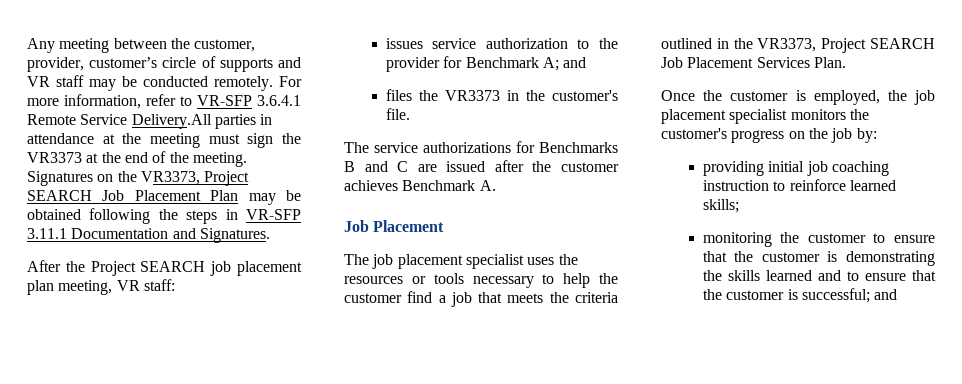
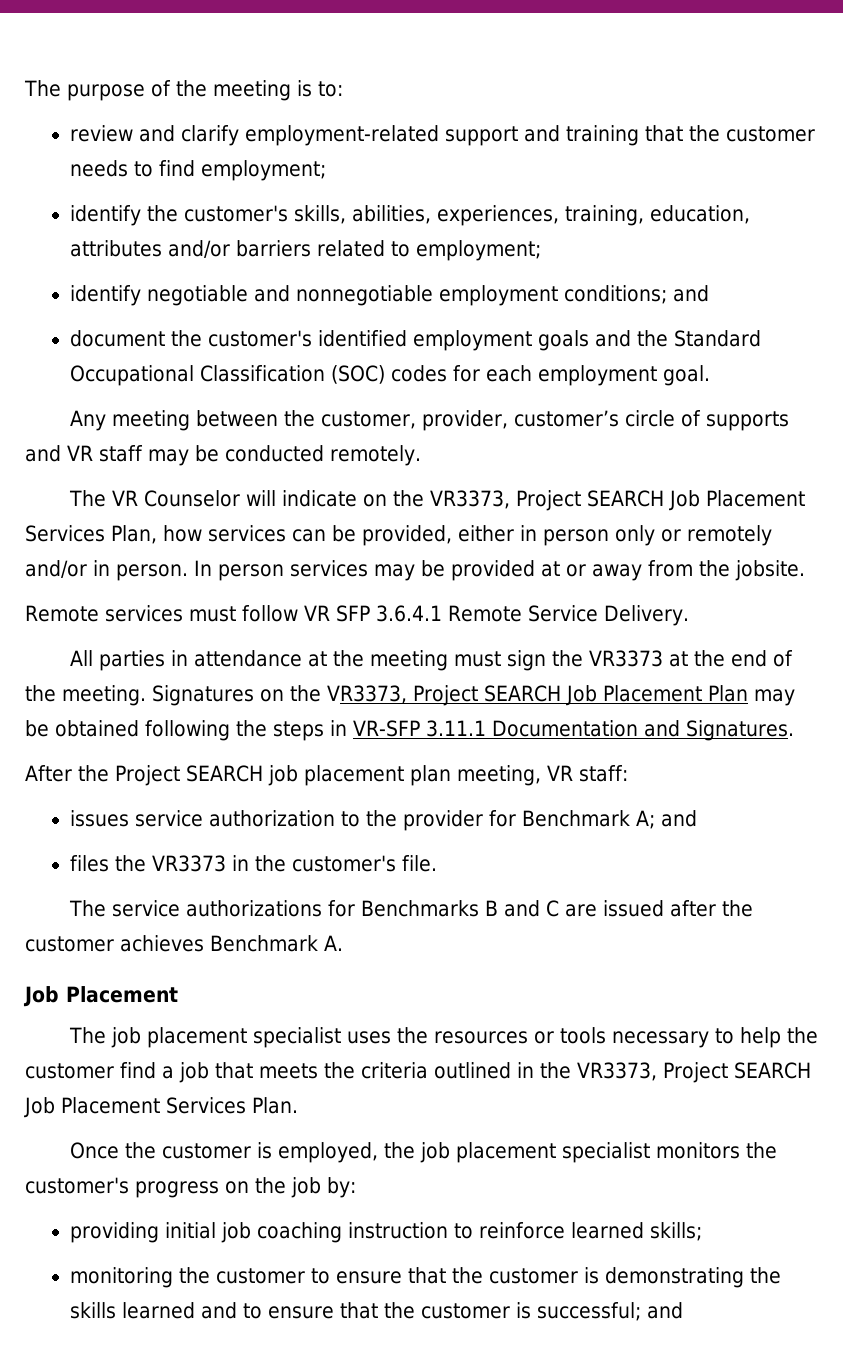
+ The purpose of the meeting is to:
+ review and clarify employment-related support and training that the customer needs to find employment;
+ identify the customer's skills, abilities, experiences, training, education, attributes and/or barriers related to employment;
+ identify negotiable and nonnegotiable employment conditions; and
+ document the customer's identified employment goals and the Standard Occupational Classification (SOC) codes for each employment goal.
- Any meeting between the customer, provider, customer’s circle of supports and VR staff may be conducted remotely. For more information, refer to VR-SFP 3.6.4.1 Remote Service Delivery.All parties in attendance at the meeting must sign the VR3373 at the end of the meeting.
+ Any meeting between the customer, provider, customer’s circle of supports and VR staff may be conducted remotely.
+ The VR Counselor will indicate on the VR3373, Project SEARCH Job Placement Services Plan, how services can be provided, either in person only or remotely and/or in person. In person services may be provided at or away from the jobsite.
+ Remote services must follow VR SFP 3.6.4.1 Remote Service Delivery.
+ All parties in attendance at the meeting must sign the VR3373 at the end of the meeting.

